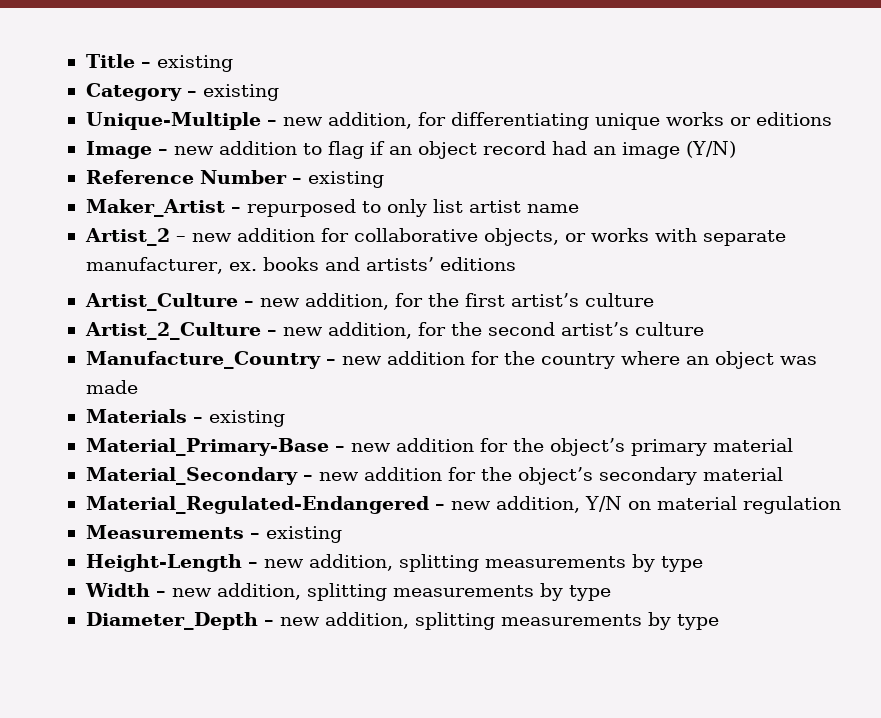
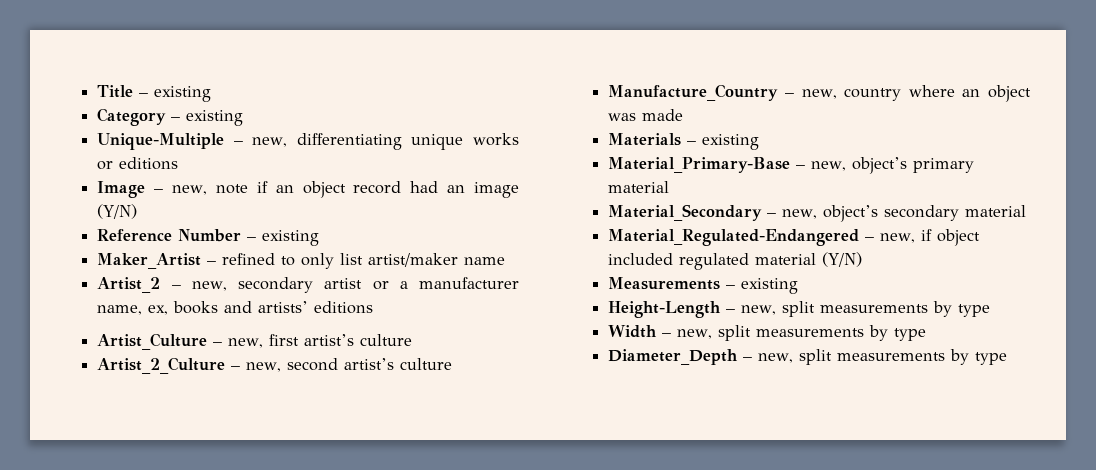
- Unique-Multiple – new addition, for differentiating unique works or editions
+ Unique-Multiple – new, differentiating unique works or editions
- Image – new addition to flag if an object record had an image (Y/N)
+ Image – new, note if an object record had an image (Y/N)
- Maker_Artist – repurposed to only list artist name
+ Maker_Artist – refined to only list artist/maker name
- Artist_2 – new addition for collaborative objects, or works with separate manufacturer, ex. books and artists’ editions
+ Artist_2 – new, secondary artist or a manufacturer name, ex, books and artists’ editions
- Artist_Culture – new addition, for the first artist’s culture
+ Artist_Culture – new, first artist’s culture
- Artist_2_Culture – new addition, for the second artist’s culture
+ Artist_2_Culture – new, second artist’s culture
- Manufacture_Country – new addition for the country where an object was made
+ Manufacture_Country – new, country where an object was made
- Material_Primary-Base – new addition for the object’s primary material
+ Material_Primary-Base – new, object’s primary material
- Material_Secondary – new addition for the object’s secondary material
+ Material_Secondary – new, object’s secondary material
- Material_Regulated-Endangered – new addition, Y/N on material regulation
+ Material_Regulated-Endangered – new, if object included regulated material (Y/N)
- Height-Length – new addition, splitting measurements by type
+ Height-Length – new, split measurements by type
- Width – new addition, splitting measurements by type
+ Width – new, split measurements by type
- Diameter_Depth – new addition, splitting measurements by type
+ Diameter_Depth – new, split measurements by type

